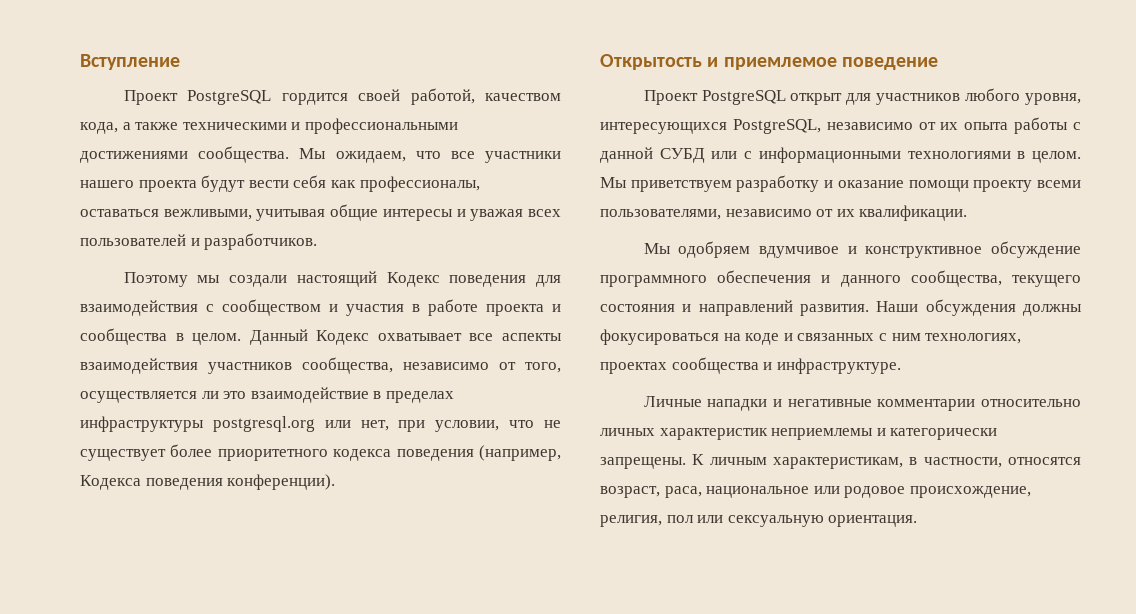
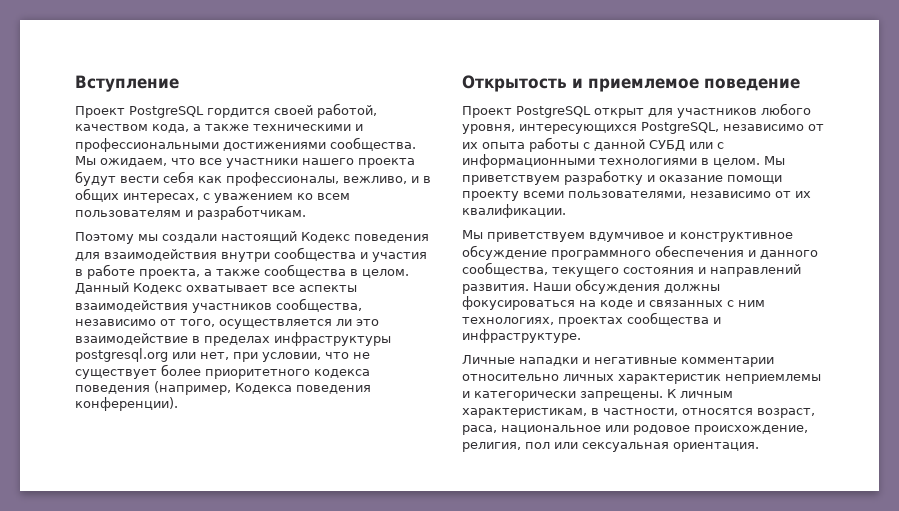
- Мы ожидаем, что все участники нашего проекта будут вести себя как профессионалы, оставаться вежливыми, учитывая общие интересы и уважая всех пользователей и разработчиков.
+ Мы ожидаем, что все участники нашего проекта будут вести себя как профессионалы, вежливо, и в общих интересах, с уважением ко всем пользователям и разработчикам.
- Поэтому мы создали настоящий Кодекс поведения для взаимодействия с сообществом и участия в работе проекта и сообщества в целом.
+ Поэтому мы создали настоящий Кодекс поведения для взаимодействия внутри сообщества и участия в работе проекта, а также сообщества в целом.
- Мы одобряем вдумчивое и конструктивное обсуждение программного обеспечения и данного сообщества, текущего состояния и направлений развития.
+ Мы приветствуем вдумчивое и конструктивное обсуждение программного обеспечения и данного сообщества, текущего состояния и направлений развития.
- К личным характеристикам, в частности, относятся возраст, раса, национальное или родовое происхождение, религия, пол или сексуальную ориентация.
+ К личным характеристикам, в частности, относятся возраст, раса, национальное или родовое происхождение, религия, пол или сексуальная ориентация.

